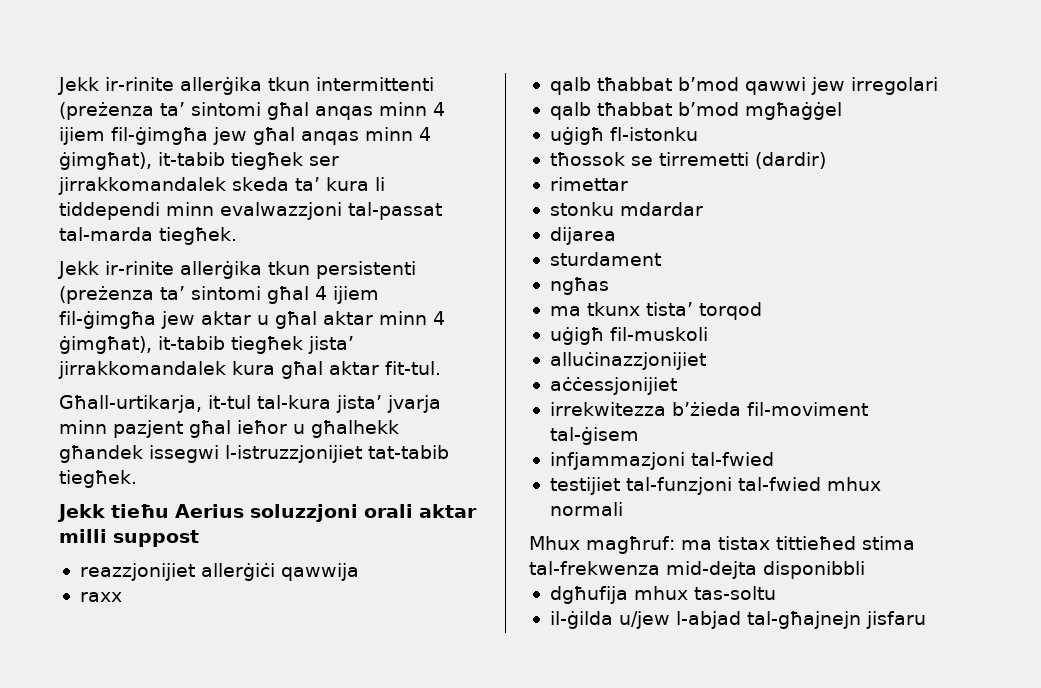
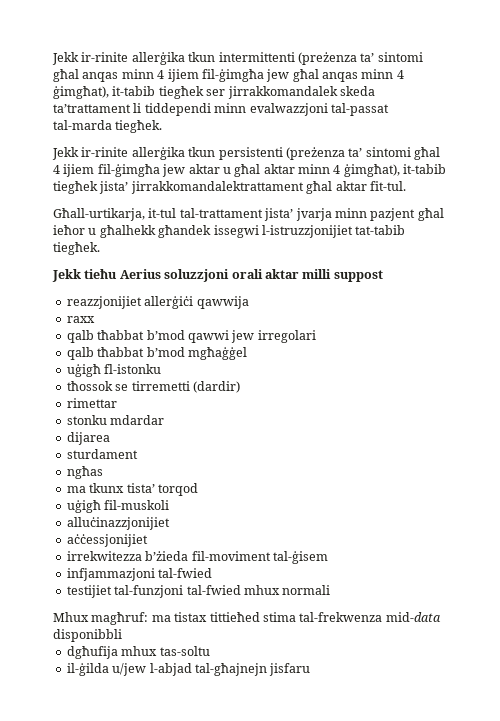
- Jekk ir-rinite allerġika tkun intermittenti (preżenza ta’ sintomi għal anqas minn 4 ijiem fil-ġimgħa jew għal anqas minn 4 ġimgħat), it-tabib tiegħek ser jirrakkomandalek skeda ta’ kura li tiddependi minn evalwazzjoni tal-passat tal-marda tiegħek.
+ Jekk ir-rinite allerġika tkun intermittenti (preżenza ta’ sintomi għal anqas minn 4 ijiem fil-ġimgħa jew għal anqas minn 4 ġimgħat), it-tabib tiegħek ser jirrakkomandalek skeda ta’trattament li tiddependi minn evalwazzjoni tal-passat tal-marda tiegħek.
- Jekk ir-rinite allerġika tkun persistenti (preżenza ta’ sintomi għal 4 ijiem fil-ġimgħa jew aktar u għal aktar minn 4 ġimgħat), it-tabib tiegħek jista’ jirrakkomandalek kura għal aktar fit-tul.
+ Jekk ir-rinite allerġika tkun persistenti (preżenza ta’ sintomi għal 4 ijiem fil-ġimgħa jew aktar u għal aktar minn 4 ġimgħat), it-tabib tiegħek jista’ jirrakkomandalektrattament għal aktar fit-tul.
- Għall-urtikarja, it-tul tal-kura jista’ jvarja minn pazjent għal ieħor u għalhekk għandek issegwi l-istruzzjonijiet tat-tabib tiegħek.
+ Għall-urtikarja, it-tul tal-trattament jista’ jvarja minn pazjent għal ieħor u għalhekk għandek issegwi l-istruzzjonijiet tat-tabib tiegħek.
- Mhux magħruf: ma tistax tittieħed stima tal-frekwenza mid-dejta disponibbli
+ Mhux magħruf: ma tistax tittieħed stima tal-frekwenza mid-data disponibbli

